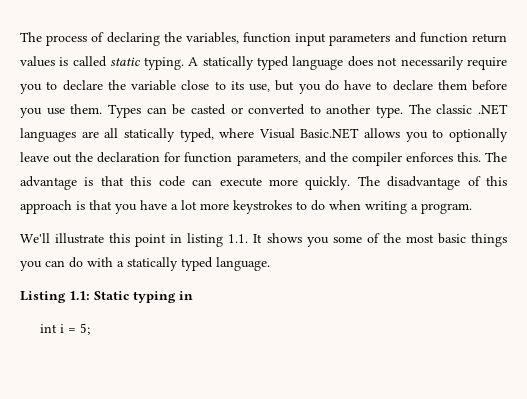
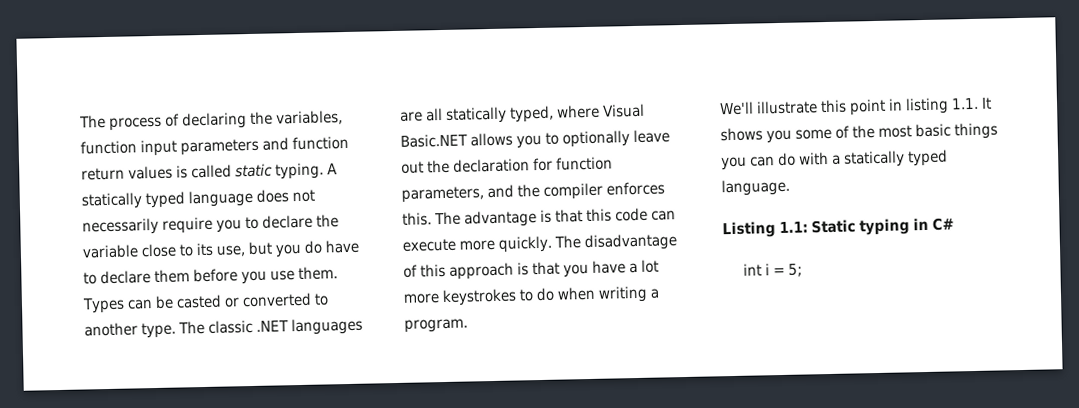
- Listing 1.1: Static typing in
+ Listing 1.1: Static typing in C#

